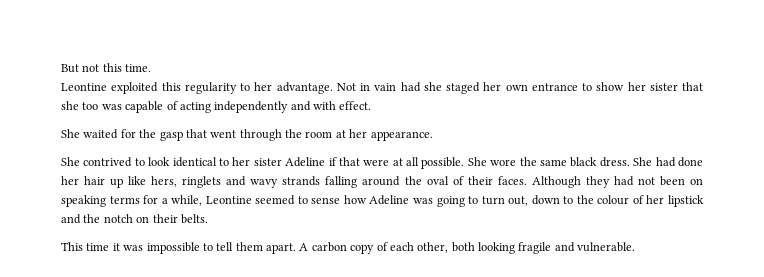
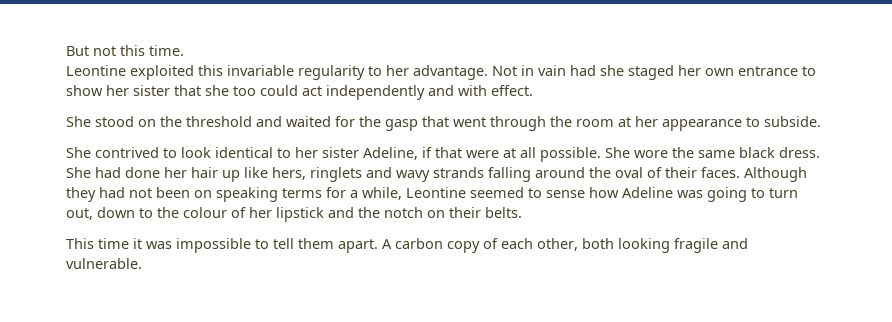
- Leontine exploited this regularity to her advantage.
+ Leontine exploited this invariable regularity to her advantage.
- Not in vain had she staged her own entrance to show her sister that she too was capable of acting independently and with effect.
+ Not in vain had she staged her own entrance to show her sister that she too could act independently and with effect.
- She waited for the gasp that went through the room at her appearance.
+ She stood on the threshold and waited for the gasp that went through the room at her appearance to subside.
- She contrived to look identical to her sister Adeline if that were at all possible.
+ She contrived to look identical to her sister Adeline, if that were at all possible.

